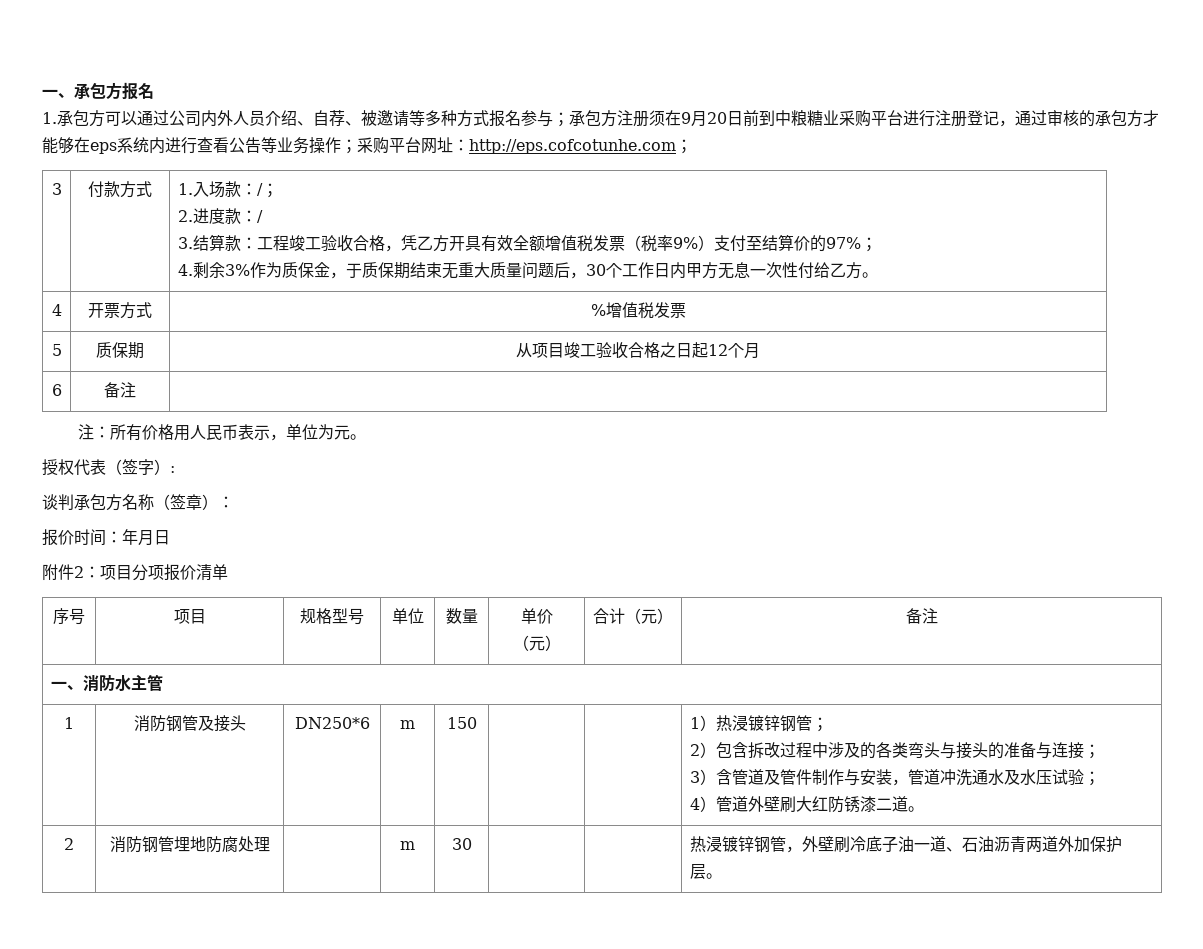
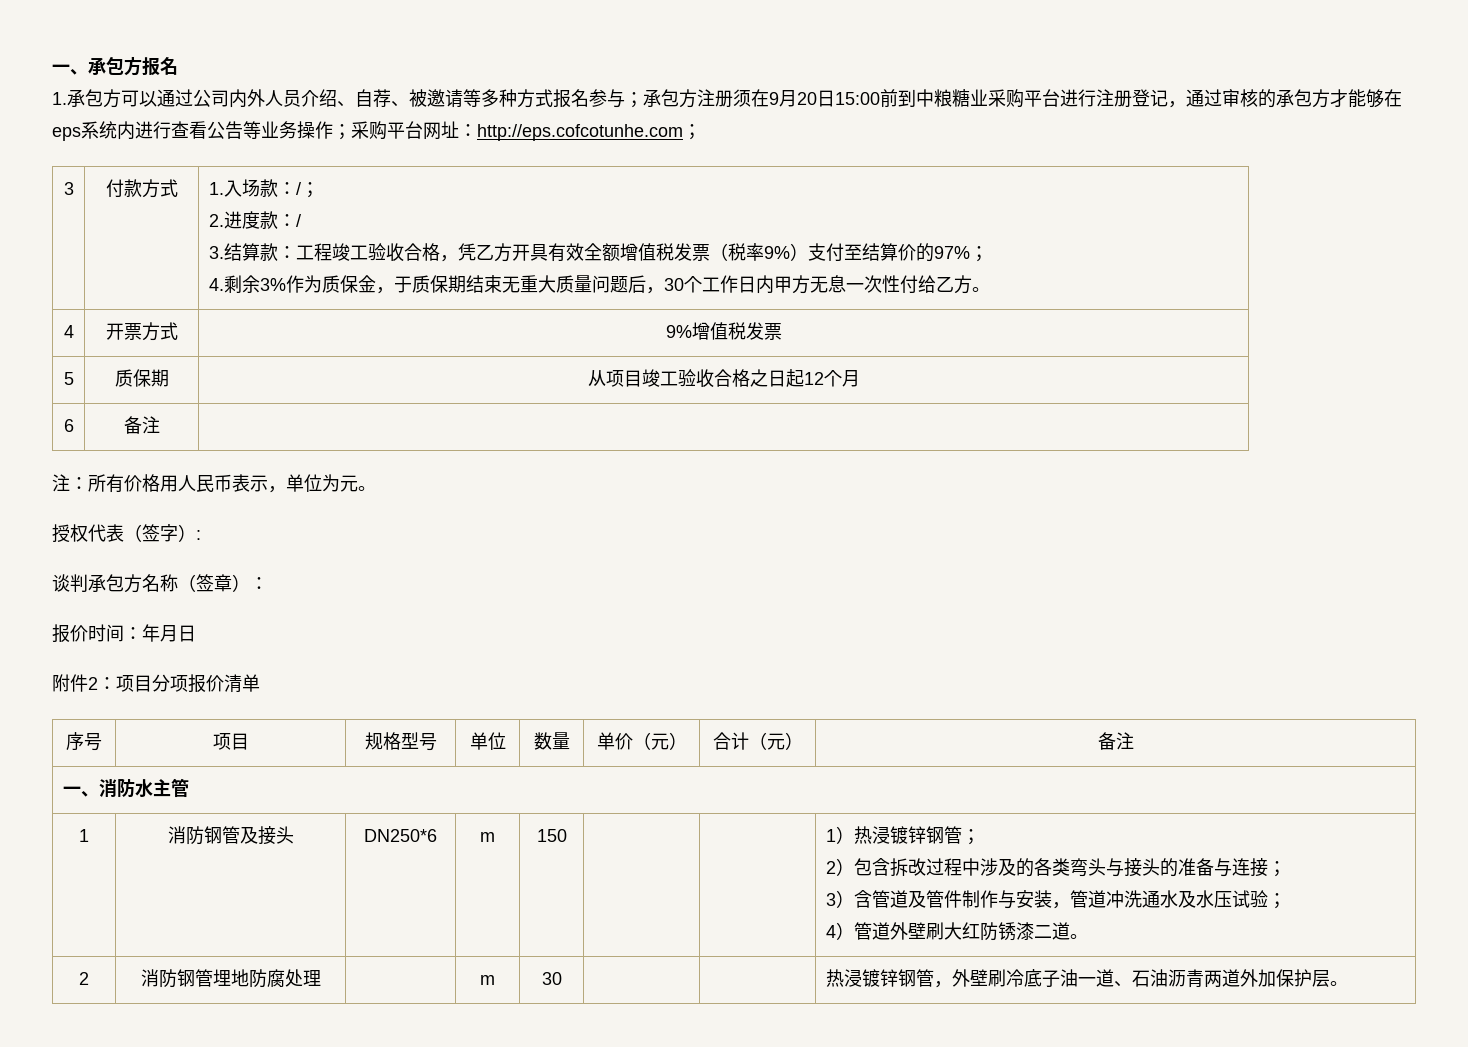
- 1.承包方可以通过公司内外人员介绍、自荐、被邀请等多种方式报名参与；承包方注册须在9月20日前到中粮糖业采购平台进行注册登记，通过审核的承包方才能够在eps系统内进行查看公告等业务操作；采购平台网址：http://eps.cofcotunhe.com；
+ 1.承包方可以通过公司内外人员介绍、自荐、被邀请等多种方式报名参与；承包方注册须在9月20日15:00前到中粮糖业采购平台进行注册登记，通过审核的承包方才能够在eps系统内进行查看公告等业务操作；采购平台网址：http://eps.cofcotunhe.com；
- 4 | 开票方式 | %增值税发票
+ 4 | 开票方式 | 9%增值税发票

